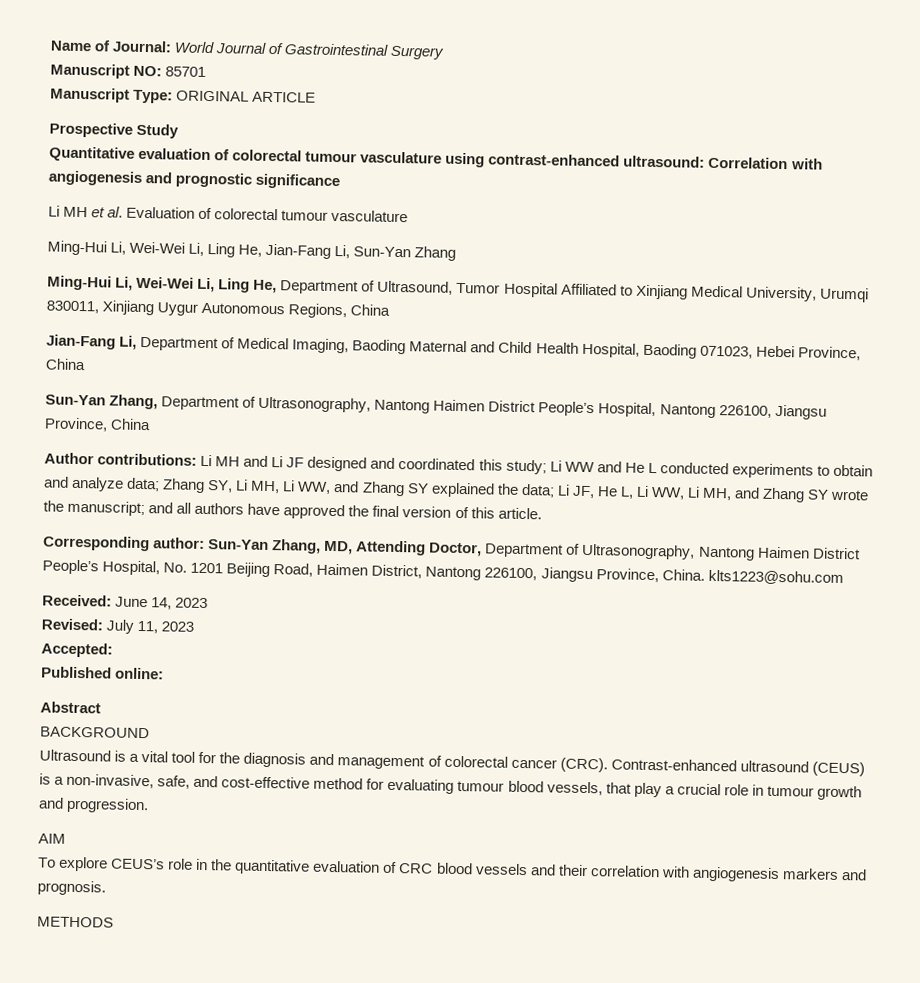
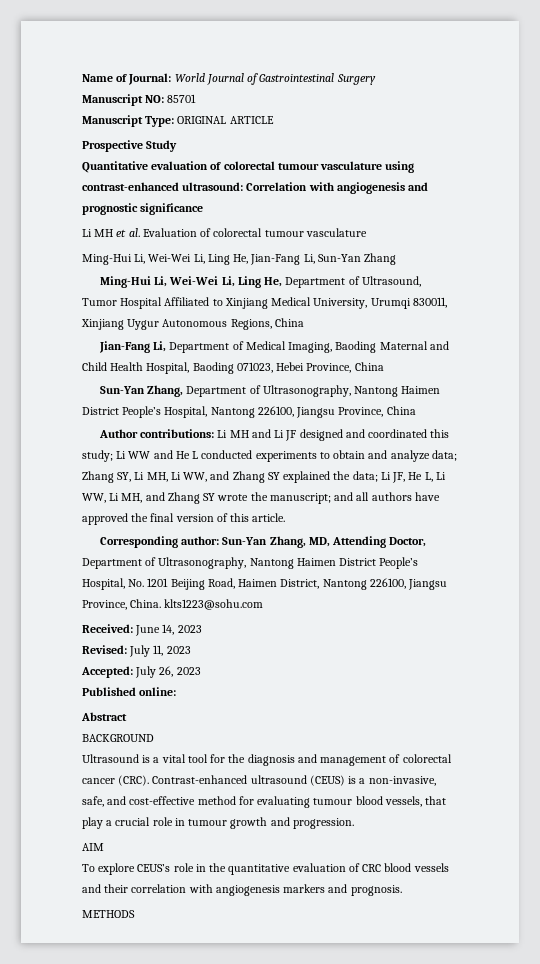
- Accepted:
+ Accepted: July 26, 2023

